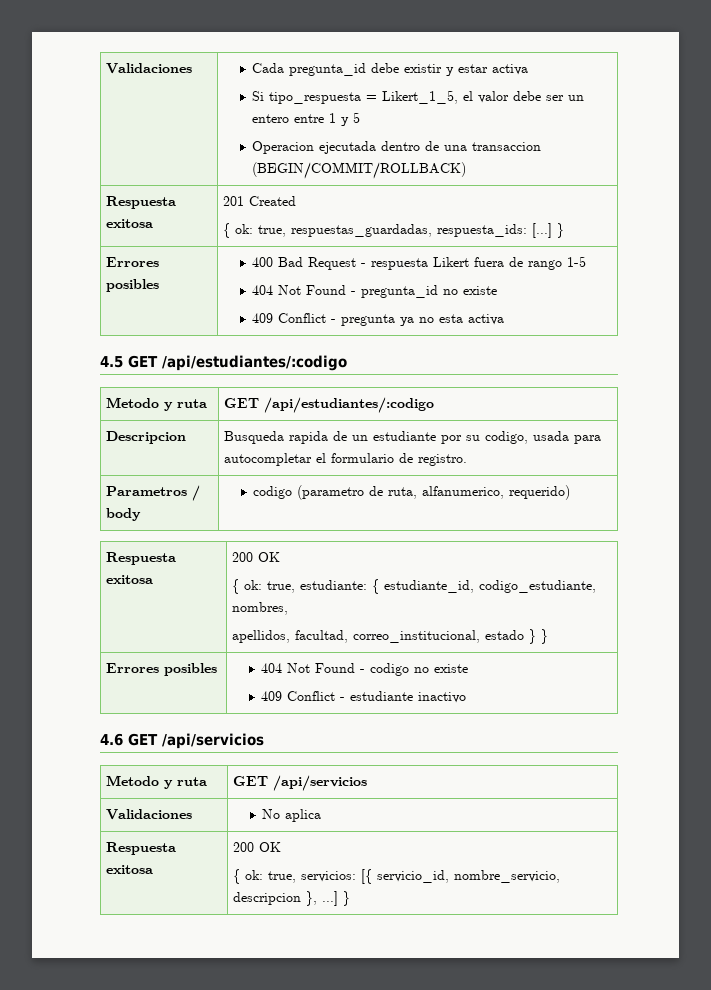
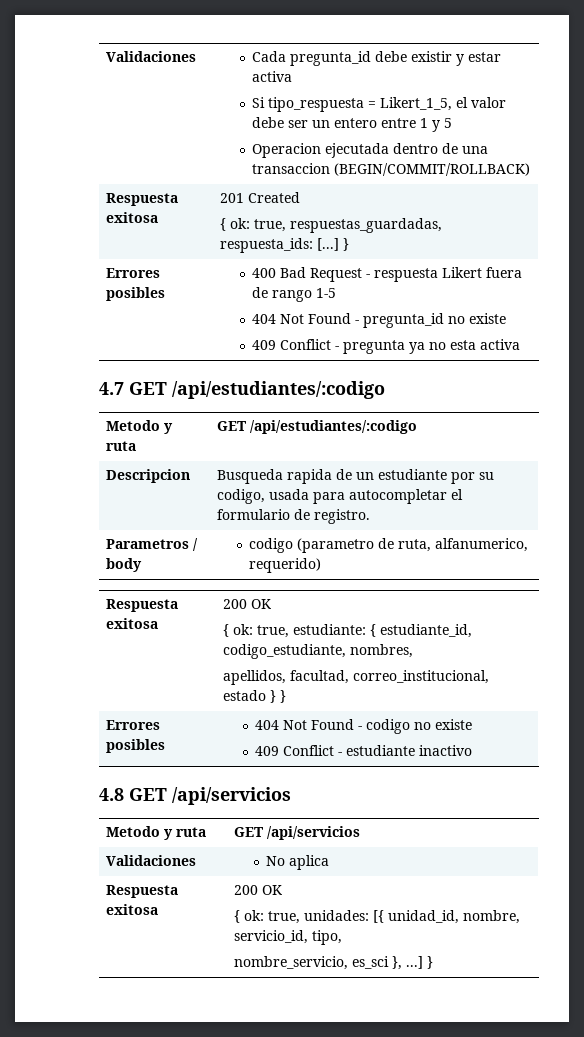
- 4.5 GET /api/estudiantes/:codigo
+ 4.7 GET /api/estudiantes/:codigo
- 4.6 GET /api/servicios
+ 4.8 GET /api/servicios
  Validaciones | No aplica
  Respuesta exitosa | 200 OK
- { ok: true, servicios: [{ servicio_id, nombre_servicio, descripcion }, ...] }
+ { ok: true, unidades: [{ unidad_id, nombre, servicio_id, tipo,
+ nombre_servicio, es_sci }, ...] }

